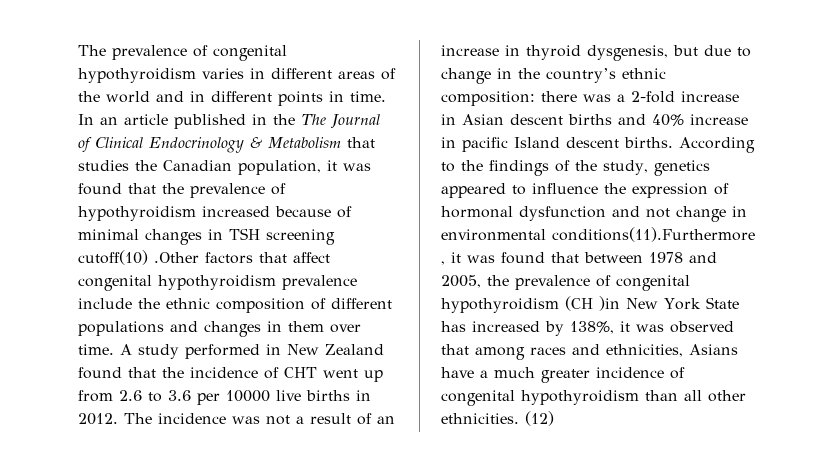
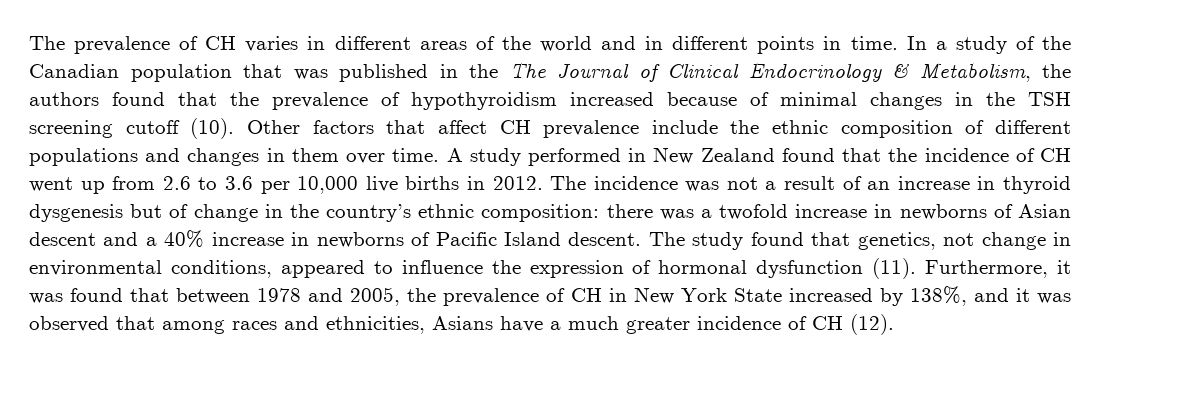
- The prevalence of congenital hypothyroidism varies in different areas of the world and in different points in time.
+ The prevalence of CH varies in different areas of the world and in different points in time.
- In an article published in the The Journal of Clinical Endocrinology & Metabolism that studies the Canadian population, it was found that the prevalence of hypothyroidism increased because of minimal changes in TSH screening cutoff(10) .Other factors that affect congenital hypothyroidism prevalence include the ethnic composition of different populations and changes in them over time.
+ In a study of the Canadian population that was published in the The Journal of Clinical Endocrinology & Metabolism, the authors found that the prevalence of hypothyroidism increased because of minimal changes in the TSH screening cutoff (10). Other factors that affect CH prevalence include the ethnic composition of different populations and changes in them over time.
- A study performed in New Zealand found that the incidence of CHT went up from 2.6 to 3.6 per 10000 live births in 2012.
+ A study performed in New Zealand found that the incidence of CH went up from 2.6 to 3.6 per 10,000 live births in 2012.
- The incidence was not a result of an increase in thyroid dysgenesis, but due to change in the country’s ethnic composition: there was a 2-fold increase in Asian descent births and 40% increase in pacific Island descent births. According to the findings of the study, genetics appeared to influence the expression of hormonal dysfunction and not change in environmental conditions(11).Furthermore , it was found that between 1978 and 2005, the prevalence of congenital hypothyroidism (CH )in New York State has increased by 138%, it was observed that among races and ethnicities, Asians have a much greater incidence of congenital hypothyroidism than all other ethnicities. (12)
+ The incidence was not a result of an increase in thyroid dysgenesis but of change in the country’s ethnic composition: there was a twofold increase in newborns of Asian descent and a 40% increase in newborns of Pacific Island descent. The study found that genetics, not change in environmental conditions, appeared to influence the expression of hormonal dysfunction (11). Furthermore, it was found that between 1978 and 2005, the prevalence of CH in New York State increased by 138%, and it was observed that among races and ethnicities, Asians have a much greater incidence of CH (12).

